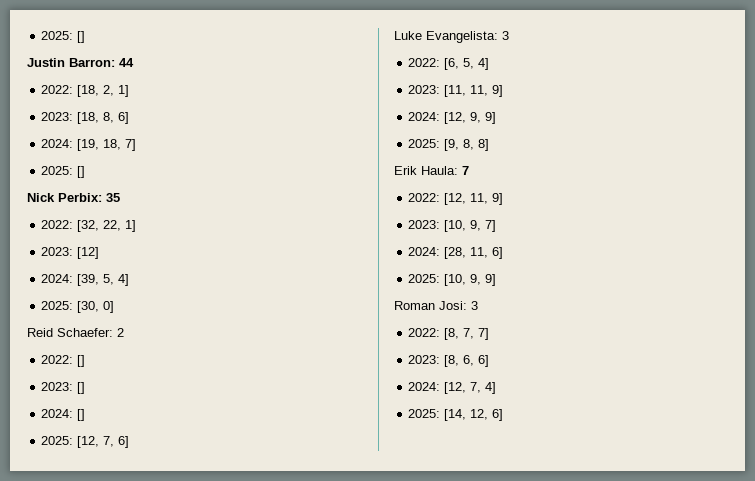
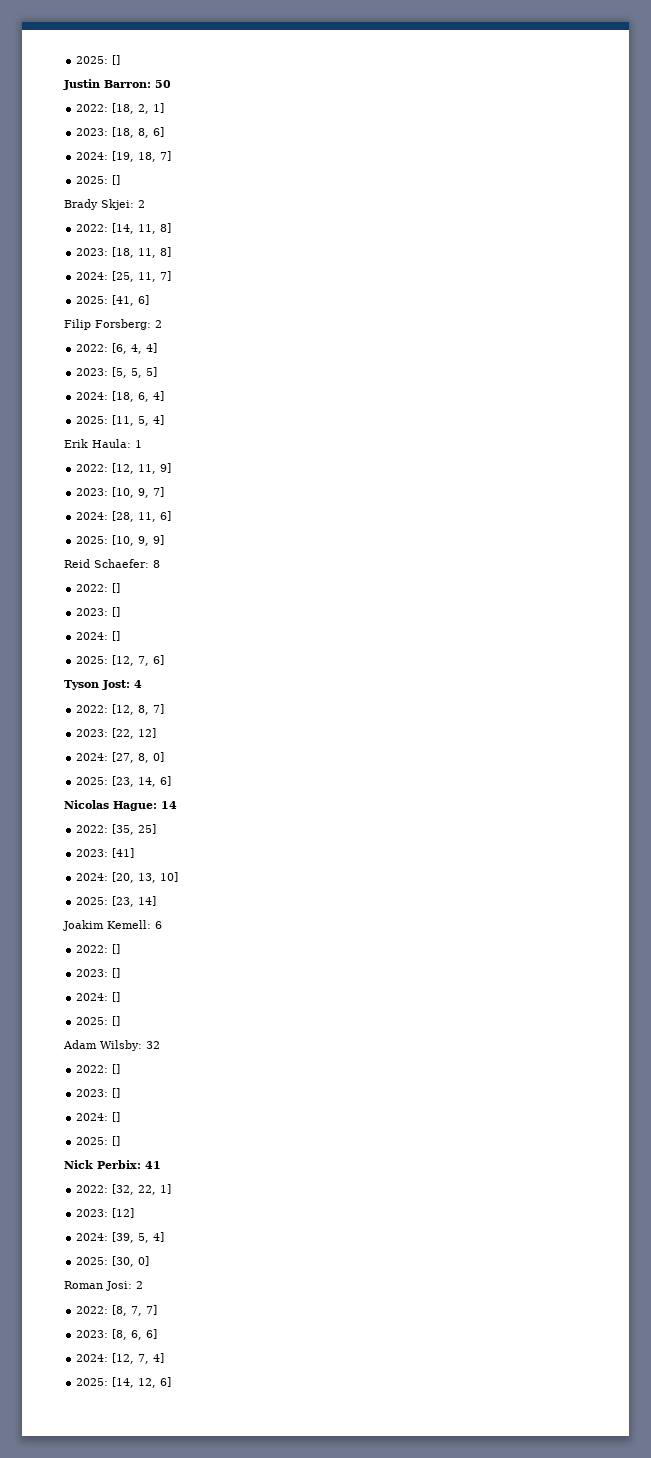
- Justin Barron: 44
+ Justin Barron: 50
- Nick Perbix: 35
- 2022: [32, 22, 1]
- 2023: [12]
- 2024: [39, 5, 4]
- 2025: [30, 0]
- Reid Schaefer: 2
- 2022: []
- 2023: []
- 2024: []
- 2025: [12, 7, 6]
- Luke Evangelista: 3
- 2022: [6, 5, 4]
- 2023: [11, 11, 9]
- 2024: [12, 9, 9]
- 2025: [9, 8, 8]
+ Brady Skjei: 2
+ 2022: [14, 11, 8]
+ 2023: [18, 11, 8]
+ 2024: [25, 11, 7]
+ 2025: [41, 6]
+ Filip Forsberg: 2
+ 2022: [6, 4, 4]
+ 2023: [5, 5, 5]
+ 2024: [18, 6, 4]
+ 2025: [11, 5, 4]
- Erik Haula: 7
+ Erik Haula: 1
+ Reid Schaefer: 8
+ 2022: []
+ 2023: []
+ 2024: []
+ 2025: [12, 7, 6]
+ Tyson Jost: 4
+ 2022: [12, 8, 7]
+ 2023: [22, 12]
+ 2024: [27, 8, 0]
+ 2025: [23, 14, 6]
+ Nicolas Hague: 14
+ 2022: [35, 25]
+ 2023: [41]
+ 2024: [20, 13, 10]
+ 2025: [23, 14]
+ Joakim Kemell: 6
+ 2022: []
+ 2023: []
+ 2024: []
+ 2025: []
+ Adam Wilsby: 32
+ 2022: []
+ 2023: []
+ 2024: []
+ 2025: []
+ Nick Perbix: 41
+ 2022: [32, 22, 1]
+ 2023: [12]
+ 2024: [39, 5, 4]
+ 2025: [30, 0]
- Roman Josi: 3
+ Roman Josi: 2

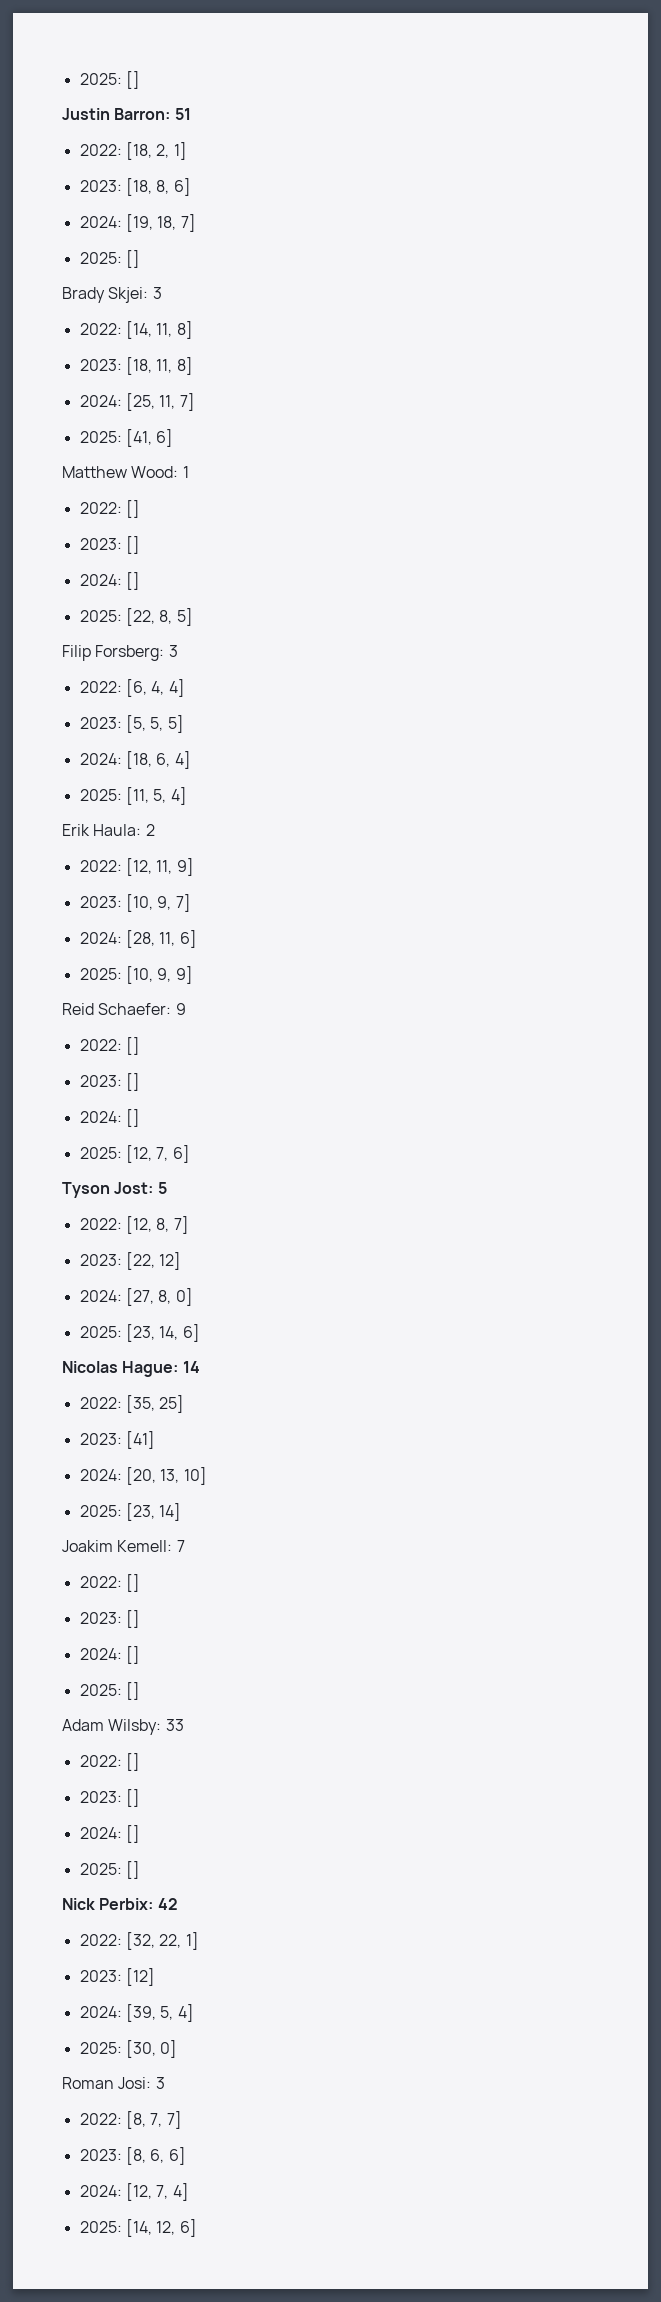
- Justin Barron: 50
+ Justin Barron: 51
- Brady Skjei: 2
+ Brady Skjei: 3
+ Matthew Wood: 1
+ 2022: []
+ 2023: []
+ 2024: []
+ 2025: [22, 8, 5]
- Filip Forsberg: 2
+ Filip Forsberg: 3
- Erik Haula: 1
+ Erik Haula: 2
- Reid Schaefer: 8
+ Reid Schaefer: 9
- Tyson Jost: 4
+ Tyson Jost: 5
- Joakim Kemell: 6
+ Joakim Kemell: 7
- Adam Wilsby: 32
+ Adam Wilsby: 33
- Nick Perbix: 41
+ Nick Perbix: 42
- Roman Josi: 2
+ Roman Josi: 3

